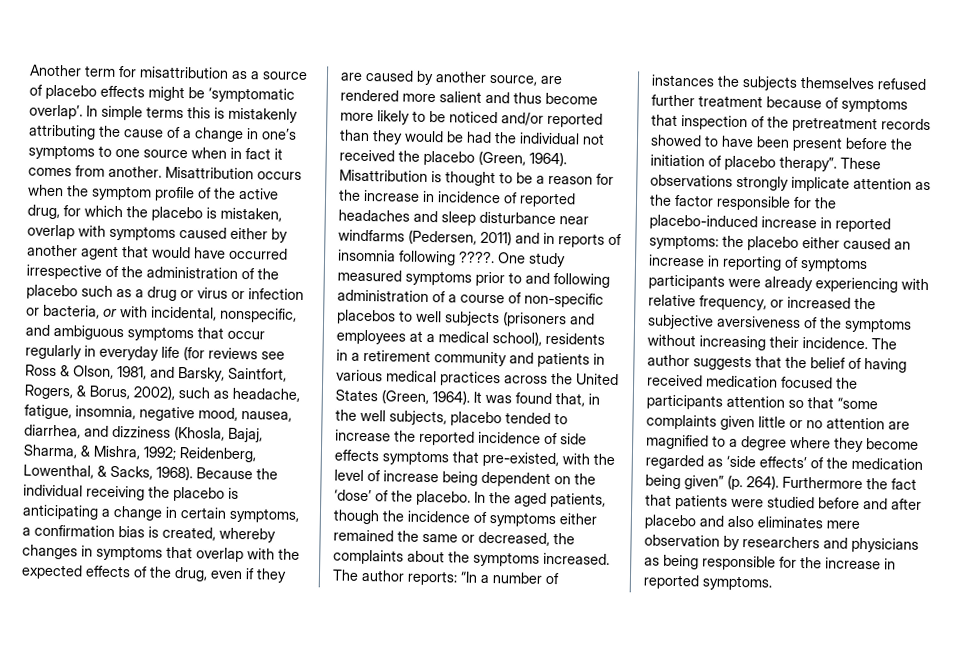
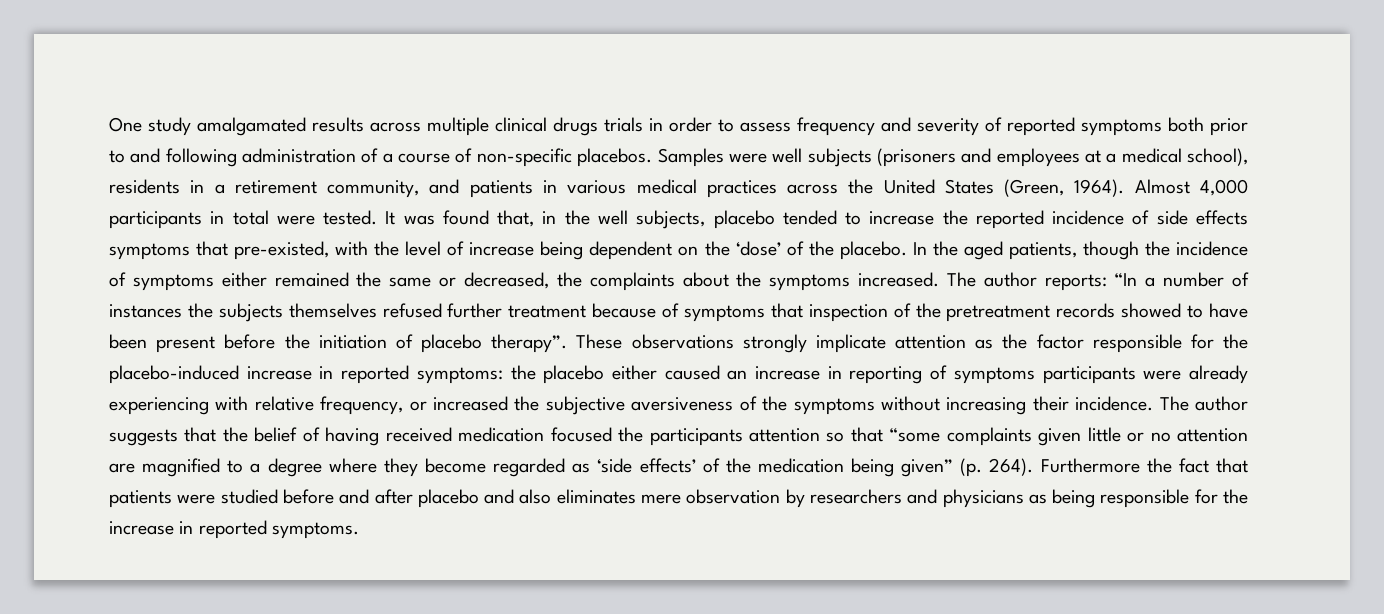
- Another term for misattribution as a source of placebo effects might be ‘symptomatic overlap’. In simple terms this is mistakenly attributing the cause of a change in one’s symptoms to one source when in fact it comes from another. Misattribution occurs when the symptom profile of the active drug, for which the placebo is mistaken, overlap with symptoms caused either by another agent that would have occurred irrespective of the administration of the placebo such as a drug or virus or infection or bacteria, or with incidental, nonspecific, and ambiguous symptoms that occur regularly in everyday life (for reviews see Ross & Olson, 1981, and Barsky, Saintfort, Rogers, & Borus, 2002), such as headache, fatigue, insomnia, negative mood, nausea, diarrhea, and dizziness (Khosla, Bajaj, Sharma, & Mishra, 1992; Reidenberg, Lowenthal, & Sacks, 1968). Because the individual receiving the placebo is anticipating a change in certain symptoms, a confirmation bias is created, whereby changes in symptoms that overlap with the expected effects of the drug, even if they are caused by another source, are rendered more salient and thus become more likely to be noticed and/or reported than they would be had the individual not received the placebo (Green, 1964). Misattribution is thought to be a reason for the increase in incidence of reported headaches and sleep disturbance near windfarms (Pedersen, 2011) and in reports of insomnia following ????. One study measured symptoms prior to and following administration of a course of non-specific placebos to well subjects (prisoners and employees at a medical school), residents in a retirement community and patients in various medical practices across the United States (Green, 1964).
+ One study amalgamated results across multiple clinical drugs trials in order to assess frequency and severity of reported symptoms both prior to and following administration of a course of non-specific placebos. Samples were well subjects (prisoners and employees at a medical school), residents in a retirement community, and patients in various medical practices across the United States (Green, 1964).
+ Almost 4,000 participants in total were tested.

